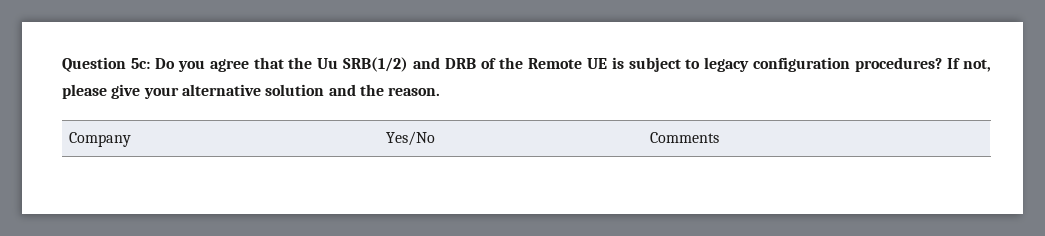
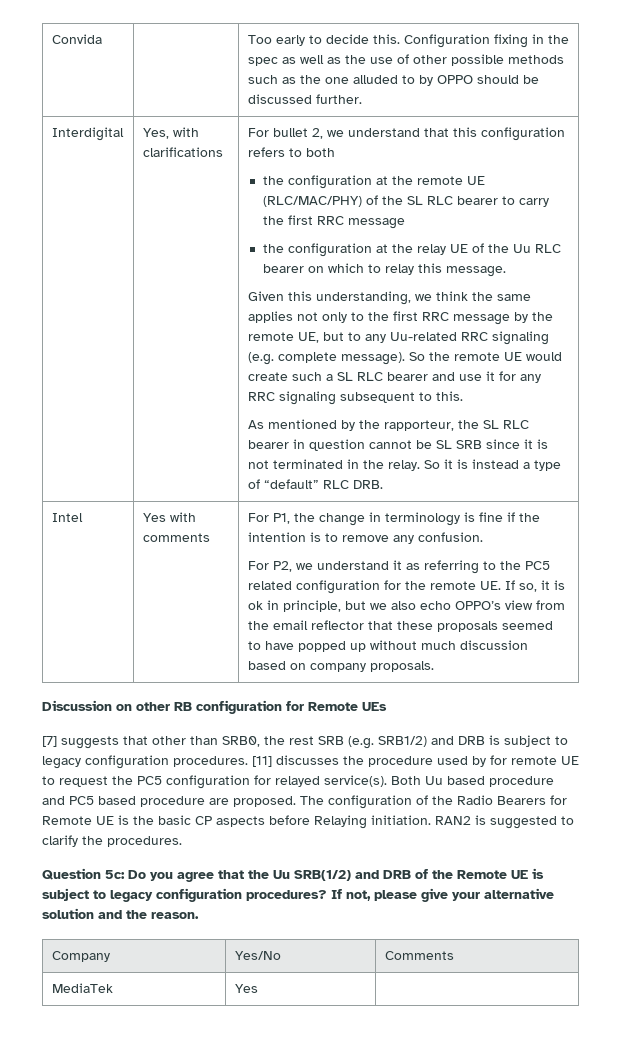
+ Convida | | Too early to decide this. Configuration fixing in the spec as well as the use of other possible methods such as the one alluded to by OPPO should be discussed further.
+ Interdigital | Yes, with clarifications | For bullet 2, we understand that this configuration refers to both
+ the configuration at the remote UE (RLC/MAC/PHY) of the SL RLC bearer to carry the first RRC message
+ the configuration at the relay UE of the Uu RLC bearer on which to relay this message.
+ Given this understanding, we think the same applies not only to the first RRC message by the remote UE, but to any Uu-related RRC signaling (e.g. complete message). So the remote UE would create such a SL RLC bearer and use it for any RRC signaling subsequent to this.
+ As mentioned by the rapporteur, the SL RLC bearer in question cannot be SL SRB since it is not terminated in the relay. So it is instead a type of “default” RLC DRB.
+ Intel | Yes with comments | For P1, the change in terminology is fine if the intention is to remove any confusion.
+ For P2, we understand it as referring to the PC5 related configuration for the remote UE. If so, it is ok in principle, but we also echo OPPO’s view from the email reflector that these proposals seemed to have popped up without much discussion based on company proposals.
+ Discussion on other RB configuration for Remote UEs
+ [7] suggests that other than SRB0, the rest SRB (e.g. SRB1/2) and DRB is subject to legacy configuration procedures. [11] discusses the procedure used by for remote UE to request the PC5 configuration for relayed service(s). Both Uu based procedure and PC5 based procedure are proposed. The configuration of the Radio Bearers for Remote UE is the basic CP aspects before Relaying initiation. RAN2 is suggested to clarify the procedures.
+ MediaTek | Yes |

